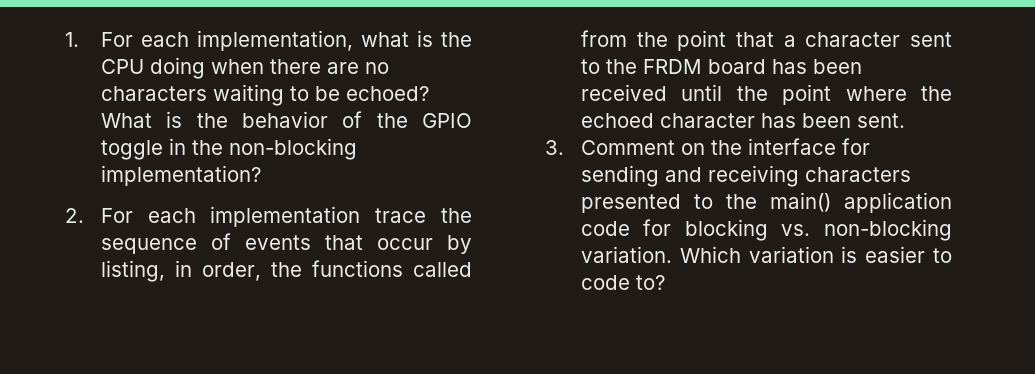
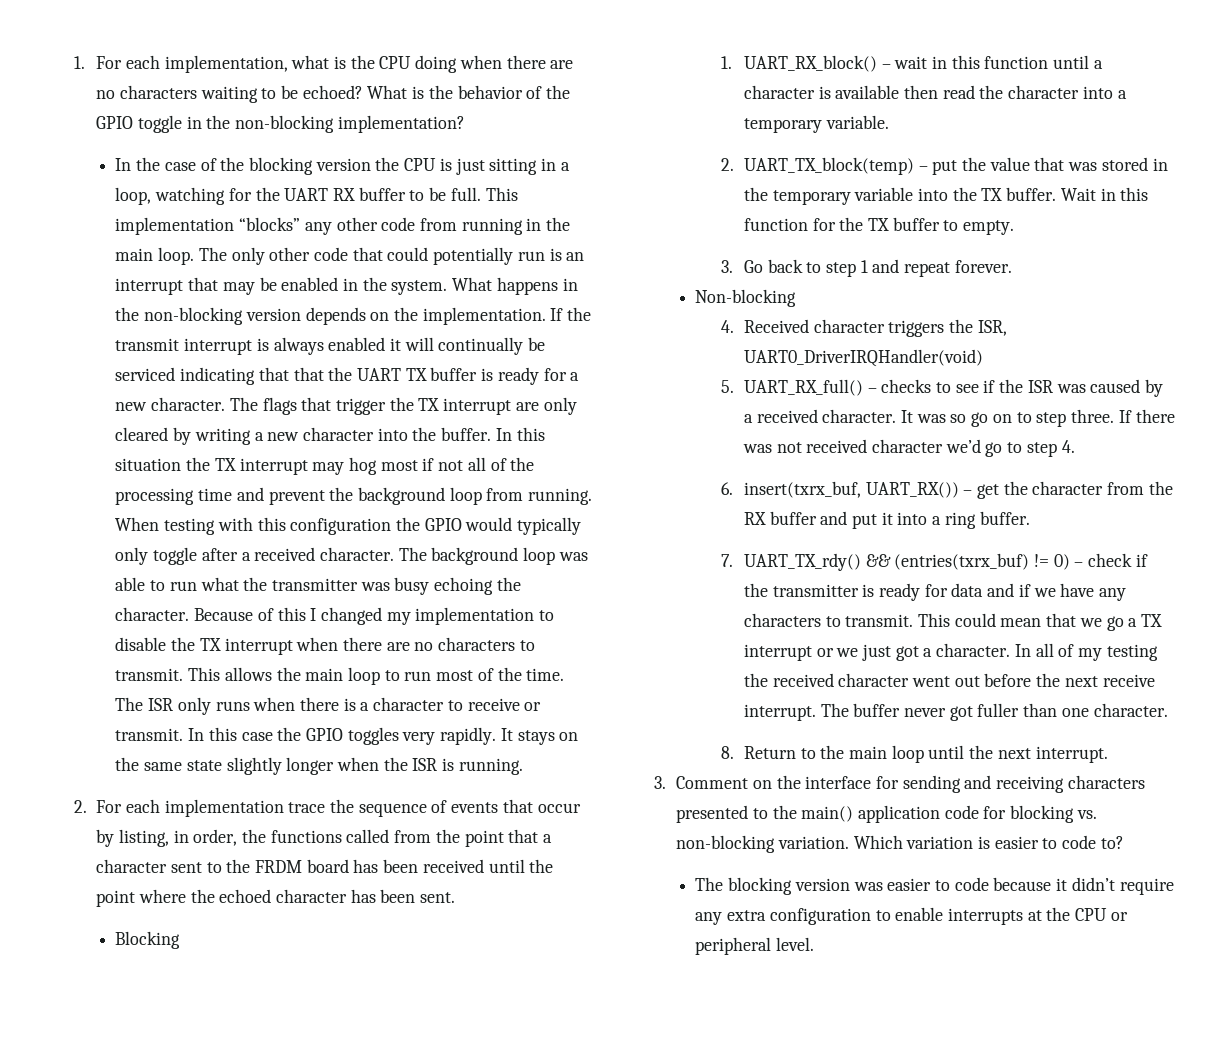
+ In the case of the blocking version the CPU is just sitting in a loop, watching for the UART RX buffer to be full. This implementation “blocks” any other code from running in the main loop. The only other code that could potentially run is an interrupt that may be enabled in the system. What happens in the non-blocking version depends on the implementation. If the transmit interrupt is always enabled it will continually be serviced indicating that that the UART TX buffer is ready for a new character. The flags that trigger the TX interrupt are only cleared by writing a new character into the buffer. In this situation the TX interrupt may hog most if not all of the processing time and prevent the background loop from running. When testing with this configuration the GPIO would typically only toggle after a received character. The background loop was able to run what the transmitter was busy echoing the character. Because of this I changed my implementation to disable the TX interrupt when there are no characters to transmit. This allows the main loop to run most of the time. The ISR only runs when there is a character to receive or transmit. In this case the GPIO toggles very rapidly. It stays on the same state slightly longer when the ISR is running.
+ Blocking
+ 1. UART_RX_block() – wait in this function until a character is available then read the character into a temporary variable.
+ 2. UART_TX_block(temp) – put the value that was stored in the temporary variable into the TX buffer. Wait in this function for the TX buffer to empty.
+ 3. Go back to step 1 and repeat forever.
+ Non-blocking
+ 4. Received character triggers the ISR, UART0_DriverIRQHandler(void)
+ 5. UART_RX_full() – checks to see if the ISR was caused by a received character. It was so go on to step three. If there was not received character we’d go to step 4.
+ 6. insert(txrx_buf, UART_RX()) – get the character from the RX buffer and put it into a ring buffer.
+ 7. UART_TX_rdy() && (entries(txrx_buf) != 0) – check if the transmitter is ready for data and if we have any characters to transmit. This could mean that we go a TX interrupt or we just got a character. In all of my testing the received character went out before the next receive interrupt. The buffer never got fuller than one character.
+ 8. Return to the main loop until the next interrupt.
+ The blocking version was easier to code because it didn’t require any extra configuration to enable interrupts at the CPU or peripheral level.

